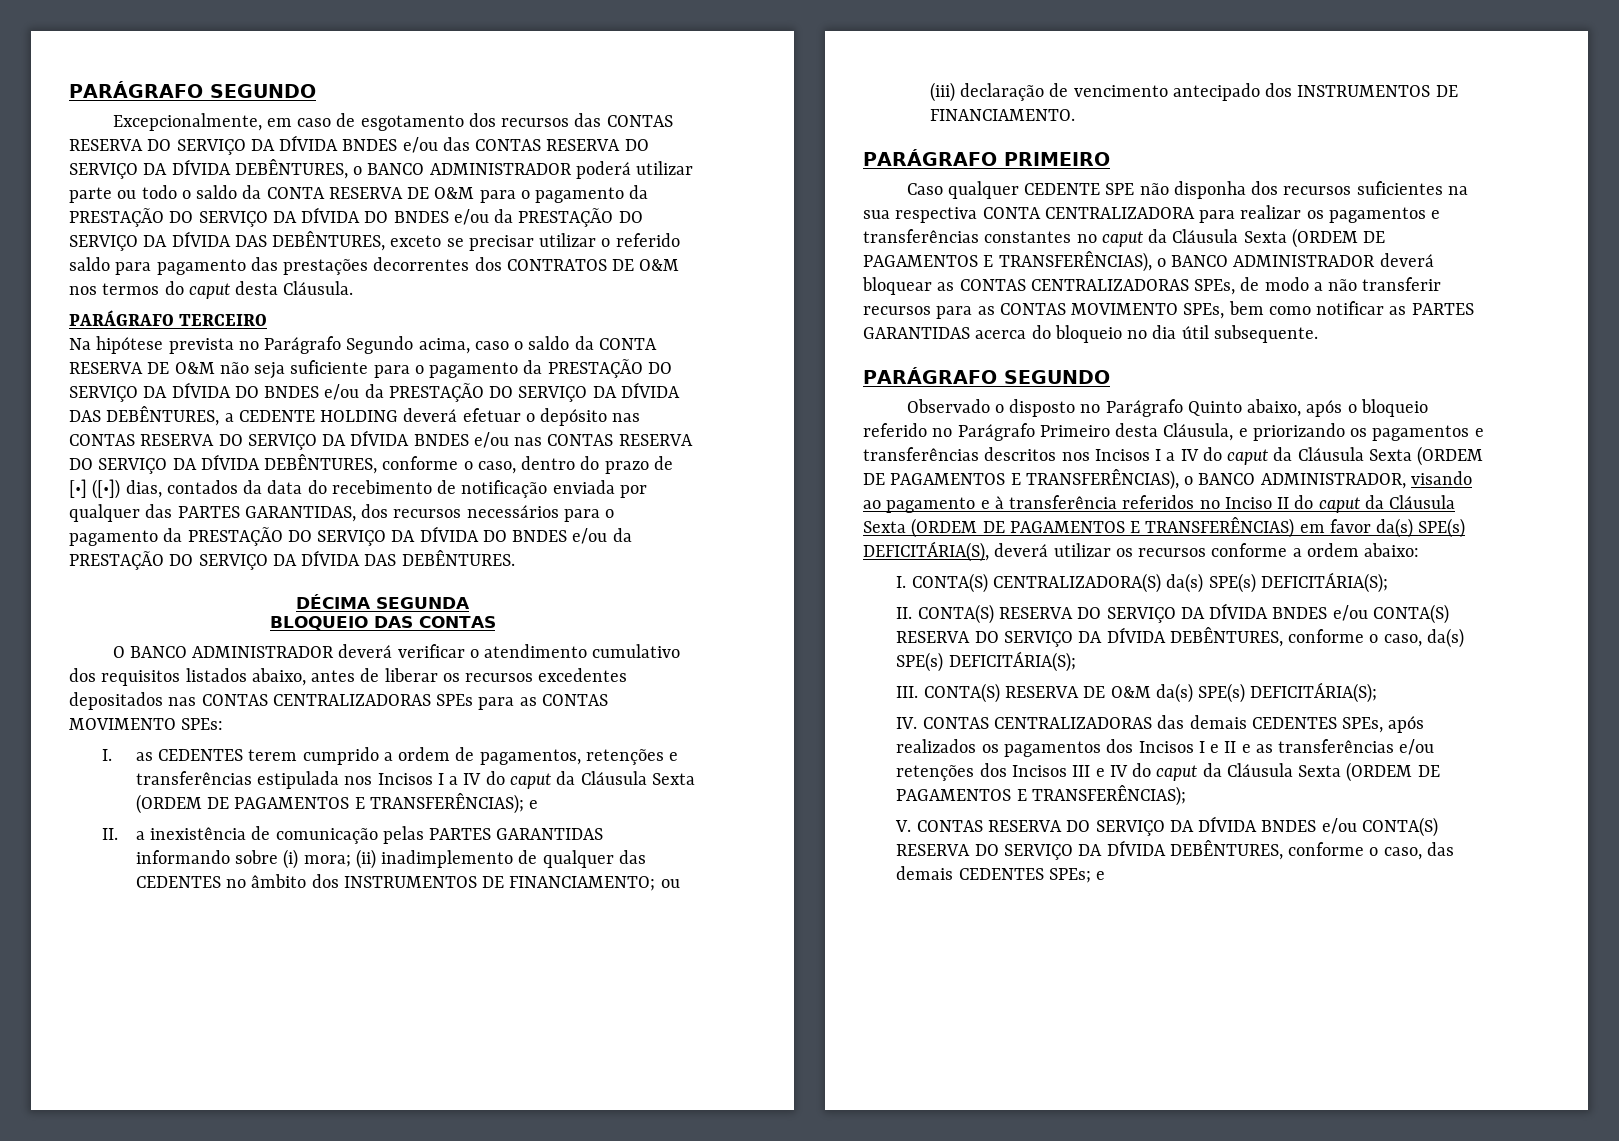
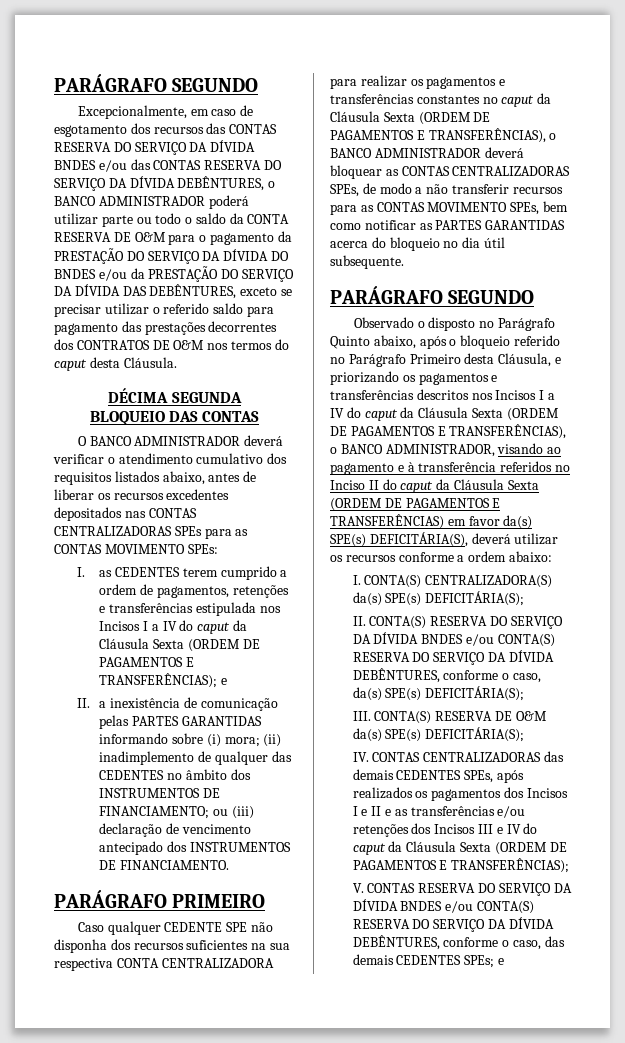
- PARÁGRAFO TERCEIRO
- Na hipótese prevista no Parágrafo Segundo acima, caso o saldo da CONTA RESERVA DE O&M não seja suficiente para o pagamento da PRESTAÇÃO DO SERVIÇO DA DÍVIDA DO BNDES e/ou da PRESTAÇÃO DO SERVIÇO DA DÍVIDA DAS DEBÊNTURES, a CEDENTE HOLDING deverá efetuar o depósito nas CONTAS RESERVA DO SERVIÇO DA DÍVIDA BNDES e/ou nas CONTAS RESERVA DO SERVIÇO DA DÍVIDA DEBÊNTURES, conforme o caso, dentro do prazo de [•] ([•]) dias, contados da data do recebimento de notificação enviada por qualquer das PARTES GARANTIDAS, dos recursos necessários para o pagamento da PRESTAÇÃO DO SERVIÇO DA DÍVIDA DO BNDES e/ou da PRESTAÇÃO DO SERVIÇO DA DÍVIDA DAS DEBÊNTURES.

